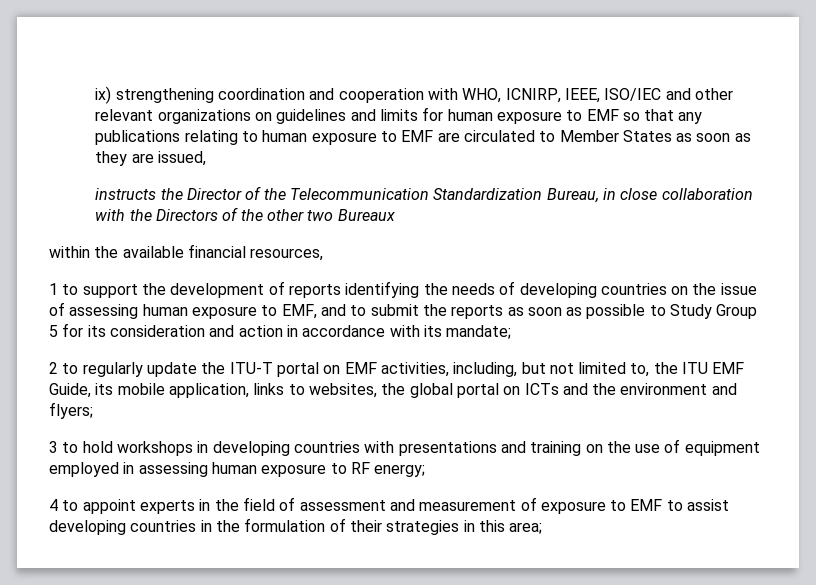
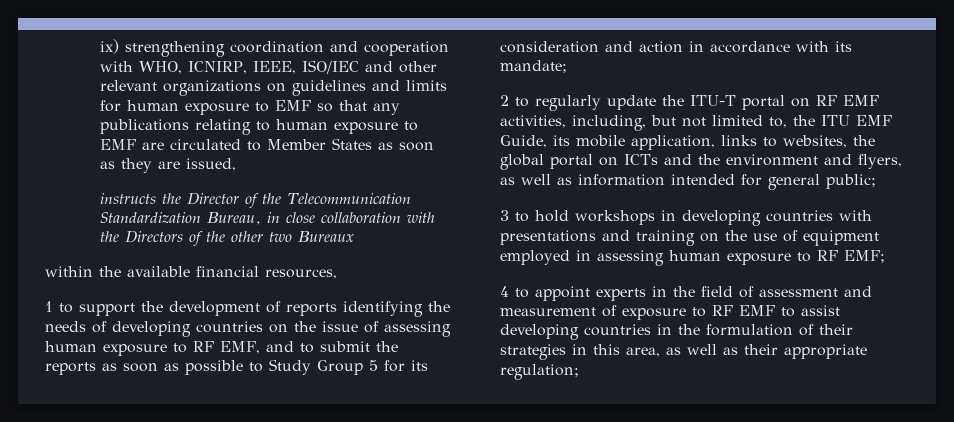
- 1 to support the development of reports identifying the needs of developing countries on the issue of assessing human exposure to EMF, and to submit the reports as soon as possible to Study Group 5 for its consideration and action in accordance with its mandate;
+ 1 to support the development of reports identifying the needs of developing countries on the issue of assessing human exposure to RF EMF, and to submit the reports as soon as possible to Study Group 5 for its consideration and action in accordance with its mandate;
- 2 to regularly update the ITU-T portal on EMF activities, including, but not limited to, the ITU EMF Guide, its mobile application, links to websites, the global portal on ICTs and the environment and flyers;
+ 2 to regularly update the ITU-T portal on RF EMF activities, including, but not limited to, the ITU EMF Guide, its mobile application, links to websites, the global portal on ICTs and the environment and flyers, as well as information intended for general public;
- 3 to hold workshops in developing countries with presentations and training on the use of equipment employed in assessing human exposure to RF energy;
+ 3 to hold workshops in developing countries with presentations and training on the use of equipment employed in assessing human exposure to RF EMF;
- 4 to appoint experts in the field of assessment and measurement of exposure to EMF to assist developing countries in the formulation of their strategies in this area;
+ 4 to appoint experts in the field of assessment and measurement of exposure to RF EMF to assist developing countries in the formulation of their strategies in this area, as well as their appropriate regulation;

